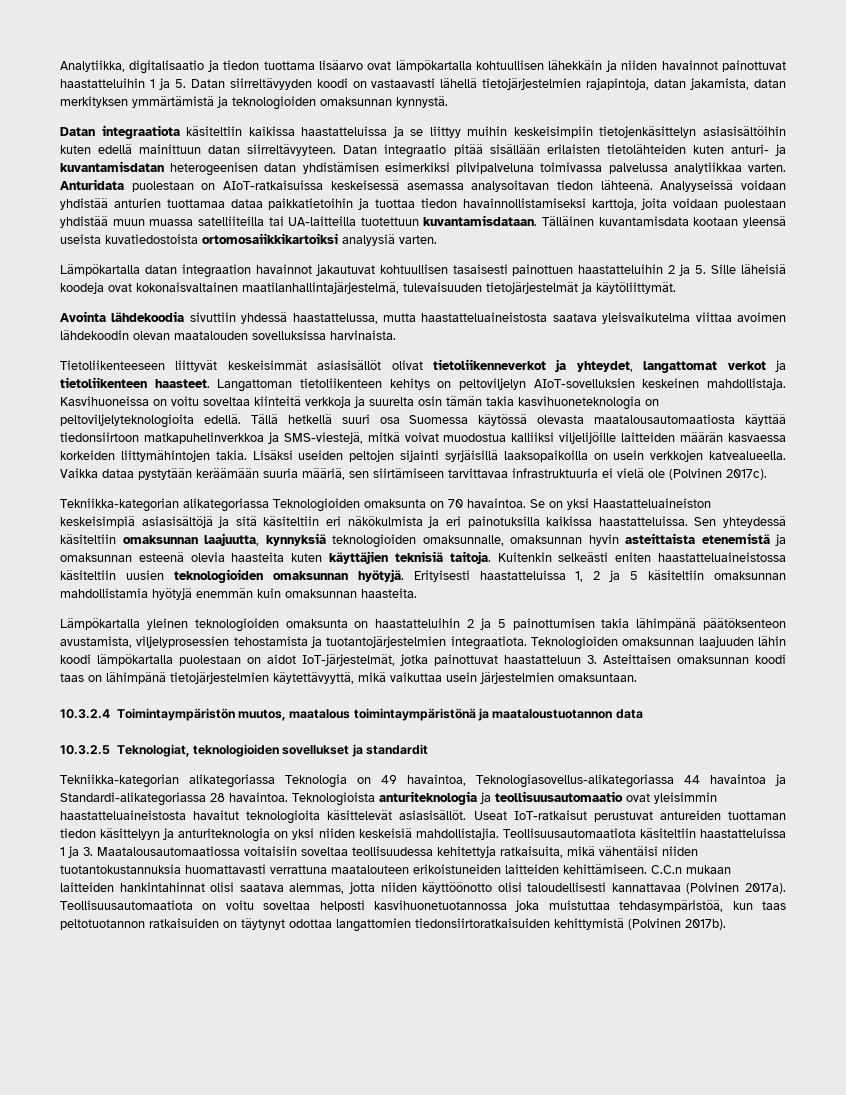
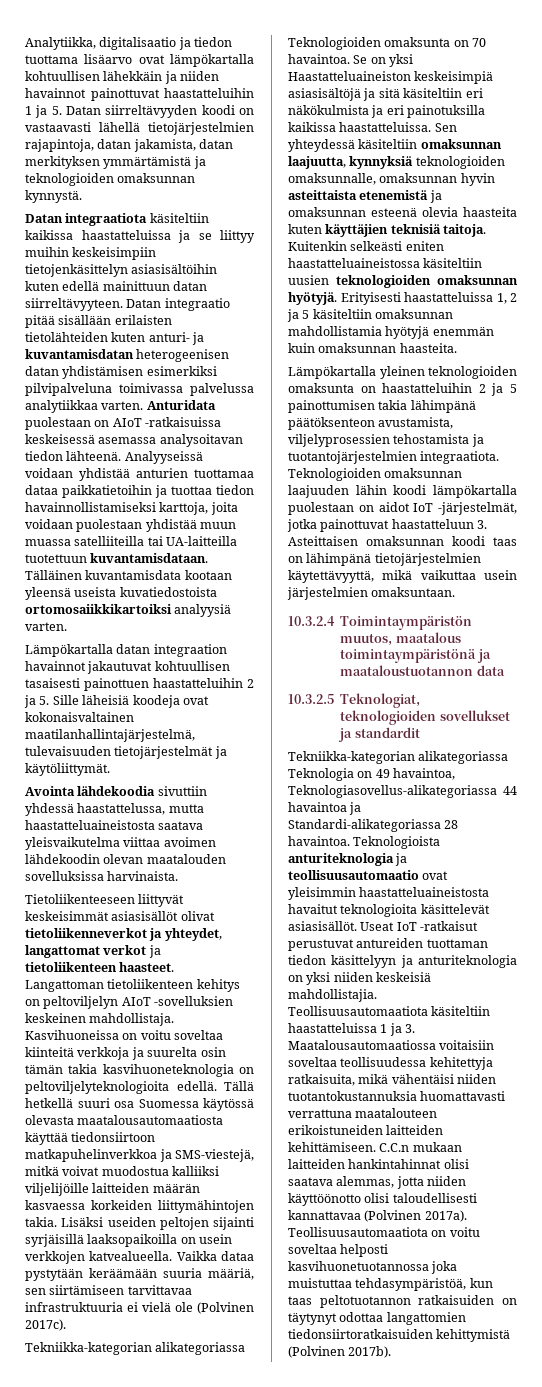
- Anturidata puolestaan on AIoT-ratkaisuissa keskeisessä asemassa analysoitavan tiedon lähteenä.
+ Anturidata puolestaan on AIoT -ratkaisuissa keskeisessä asemassa analysoitavan tiedon lähteenä.
- Langattoman tietoliikenteen kehitys on peltoviljelyn AIoT-sovelluksien keskeinen mahdollistaja.
+ Langattoman tietoliikenteen kehitys on peltoviljelyn AIoT -sovelluksien keskeinen mahdollistaja.
- Teknologioiden omaksunnan laajuuden lähin koodi lämpökartalla puolestaan on aidot IoT-järjestelmät, jotka painottuvat haastatteluun 3. Asteittaisen omaksunnan koodi taas on lähimpänä tietojärjestelmien käytettävyyttä, mikä vaikuttaa usein järjestelmien omaksuntaan.
+ Teknologioiden omaksunnan laajuuden lähin koodi lämpökartalla puolestaan on aidot IoT -järjestelmät, jotka painottuvat haastatteluun 3. Asteittaisen omaksunnan koodi taas on lähimpänä tietojärjestelmien käytettävyyttä, mikä vaikuttaa usein järjestelmien omaksuntaan.
- Useat IoT-ratkaisut perustuvat antureiden tuottaman tiedon käsittelyyn ja anturiteknologia on yksi niiden keskeisiä mahdollistajia.
+ Useat IoT -ratkaisut perustuvat antureiden tuottaman tiedon käsittelyyn ja anturiteknologia on yksi niiden keskeisiä mahdollistajia.

